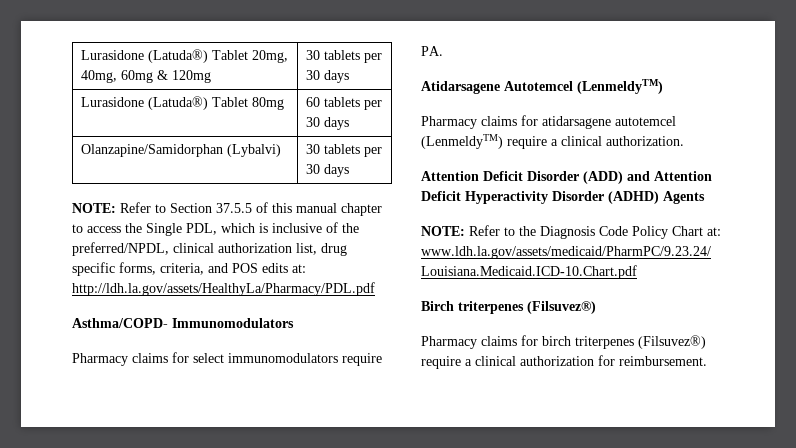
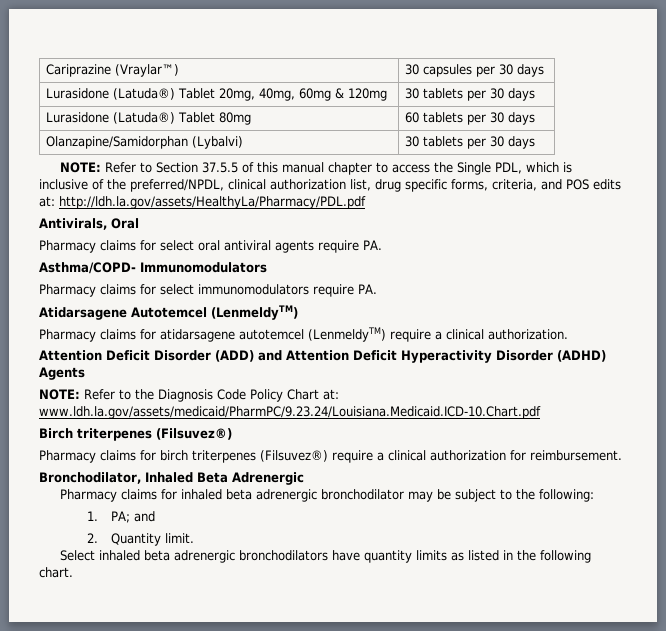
+ Cariprazine (Vraylar™) | 30 capsules per 30 days
+ Antivirals, Oral
+ Pharmacy claims for select oral antiviral agents require PA.
+ Bronchodilator, Inhaled Beta Adrenergic
+ Pharmacy claims for inhaled beta adrenergic bronchodilator may be subject to the following:
+ 1. PA; and
+ 2. Quantity limit.
+ Select inhaled beta adrenergic bronchodilators have quantity limits as listed in the following chart.

